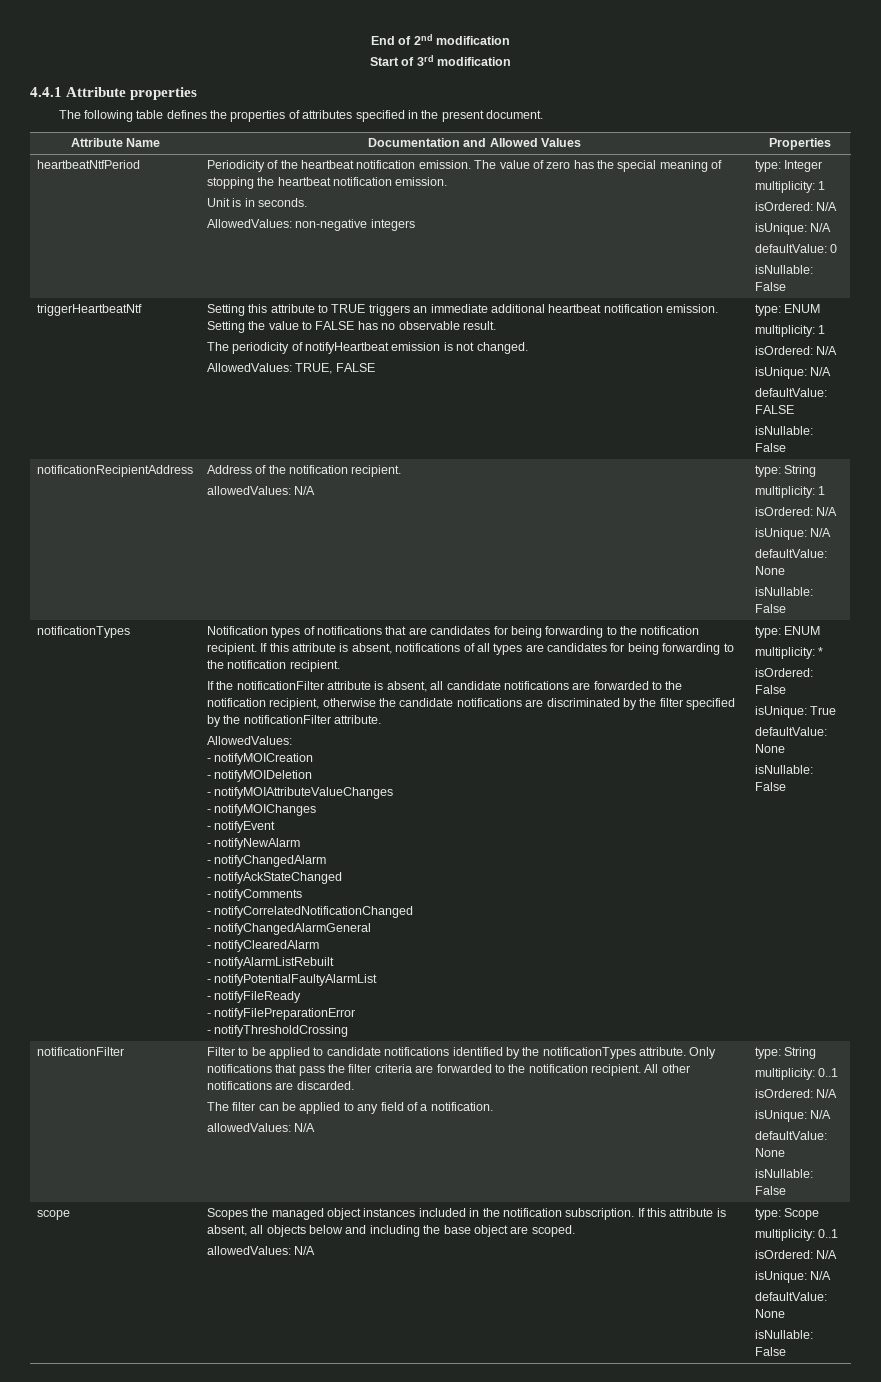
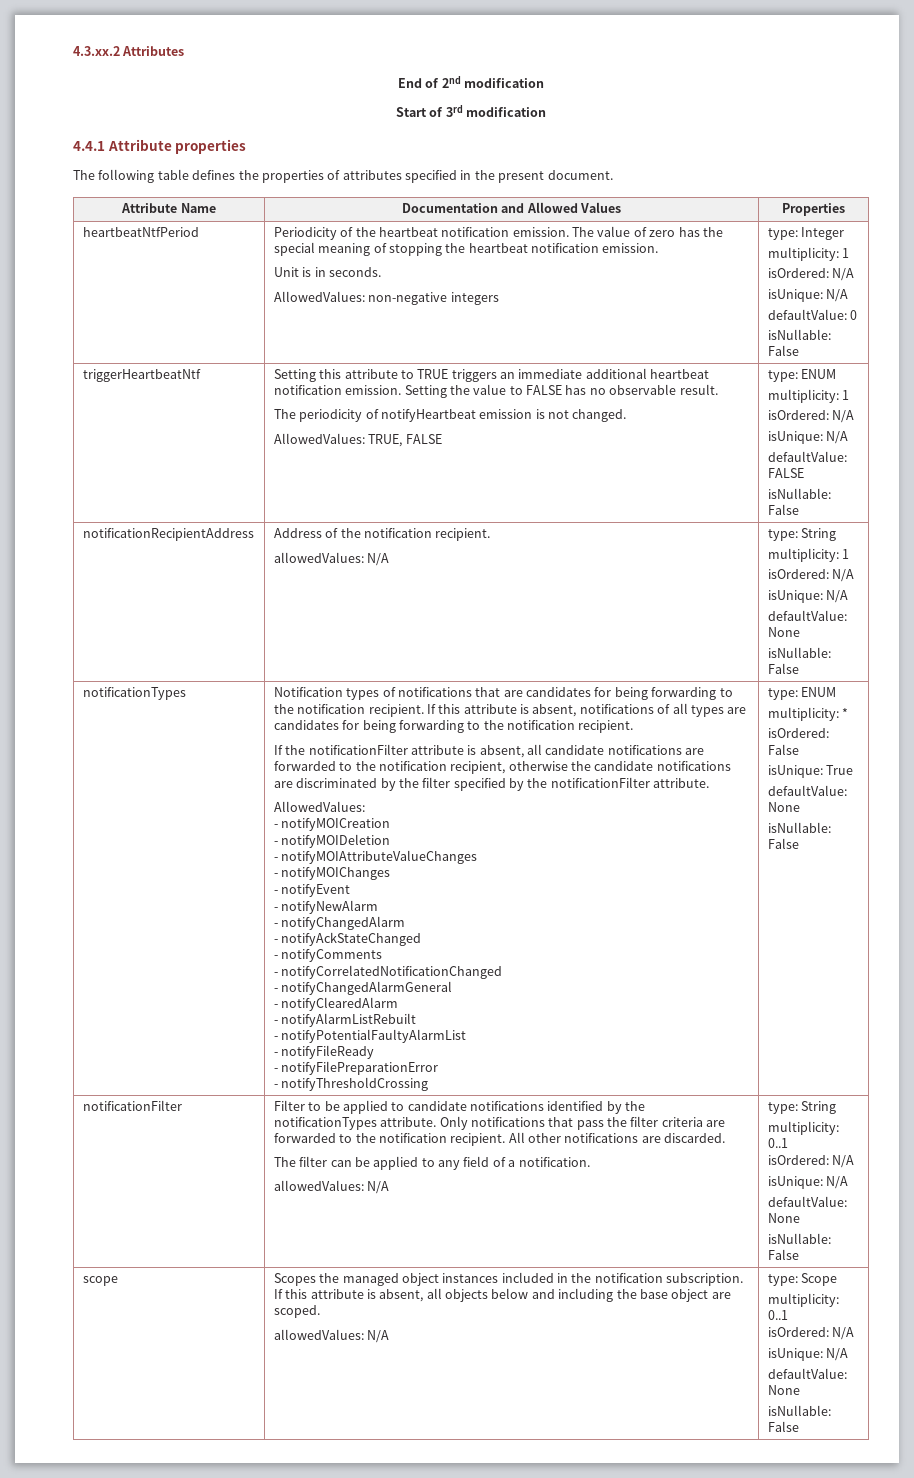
+ 4.3.xx.2 Attributes

